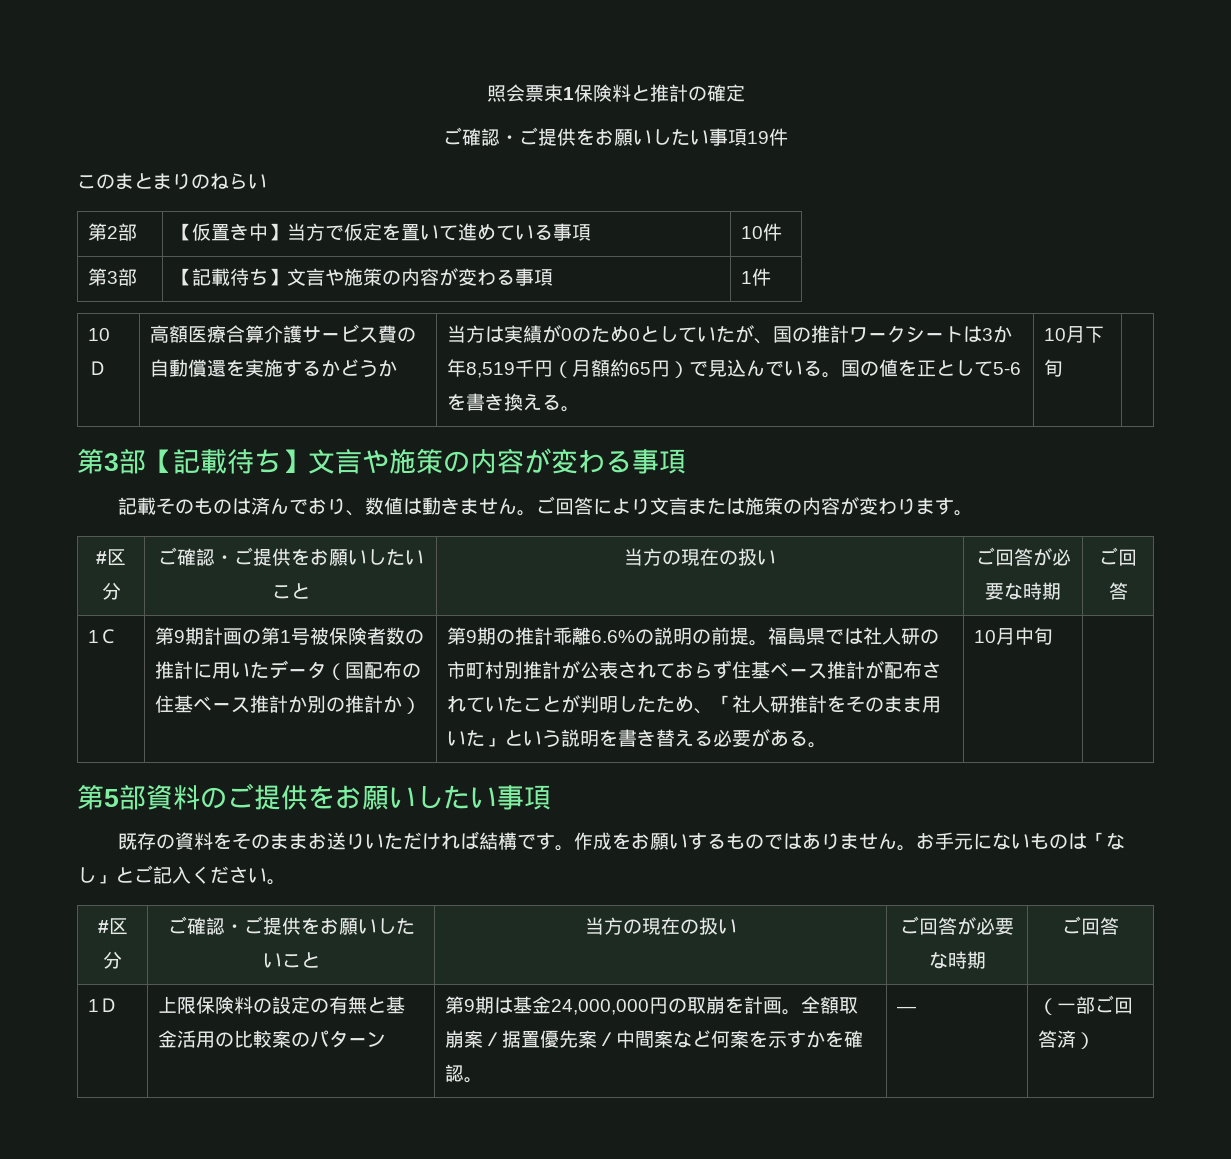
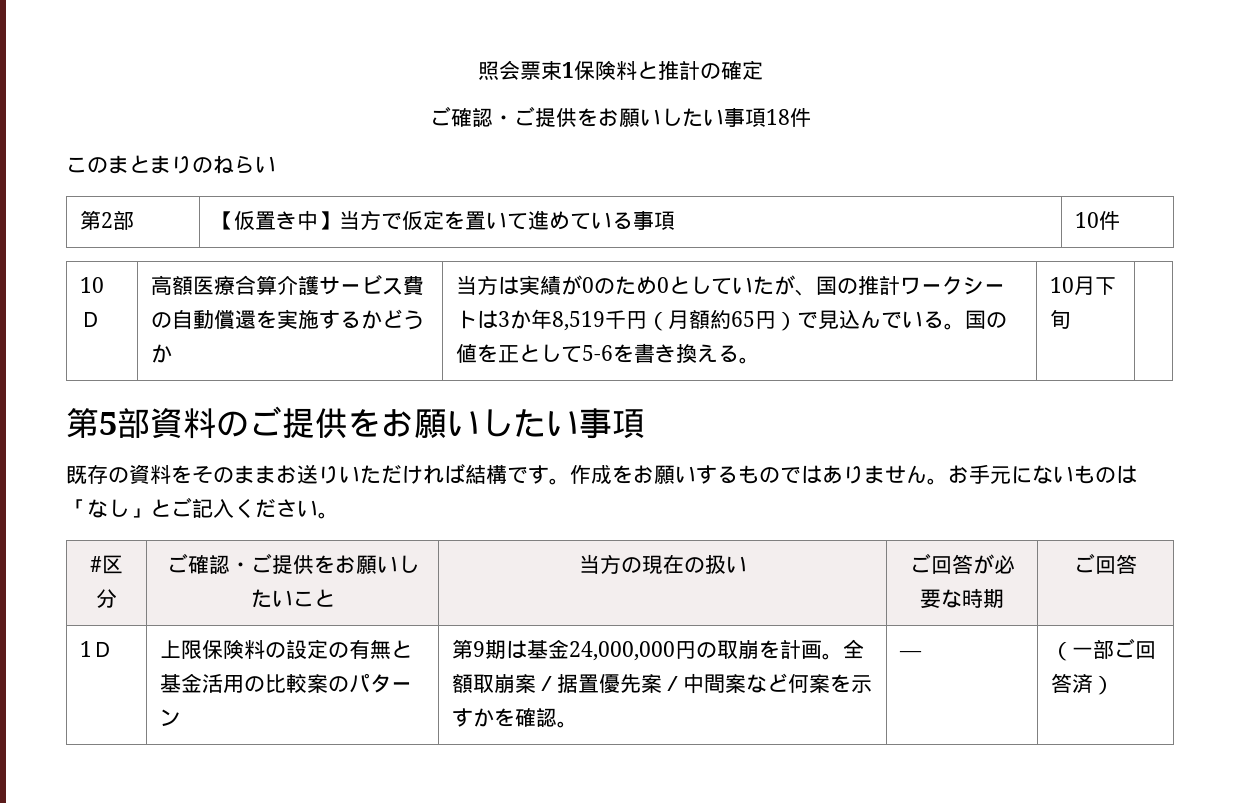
- ご確認・ご提供をお願いしたい事項19件
+ ご確認・ご提供をお願いしたい事項18件
- 第3部 | 【記載待ち】文言や施策の内容が変わる事項 | 1件
- 第3部【記載待ち】文言や施策の内容が変わる事項
- 記載そのものは済んでおり、数値は動きません。ご回答により文言または施策の内容が変わります。
- #区分 | ご確認・ご提供をお願いしたいこと | 当方の現在の扱い | ご回答が必要な時期 | ご回答
- 1Ｃ | 第9期計画の第1号被保険者数の推計に用いたデータ（国配布の住基ベース推計か別の推計か） | 第9期の推計乖離6.6%の説明の前提。福島県では社人研の市町村別推計が公表されておらず住基ベース推計が配布されていたことが判明したため、「社人研推計をそのまま用いた」という説明を書き替える必要がある。 | 10月中旬

